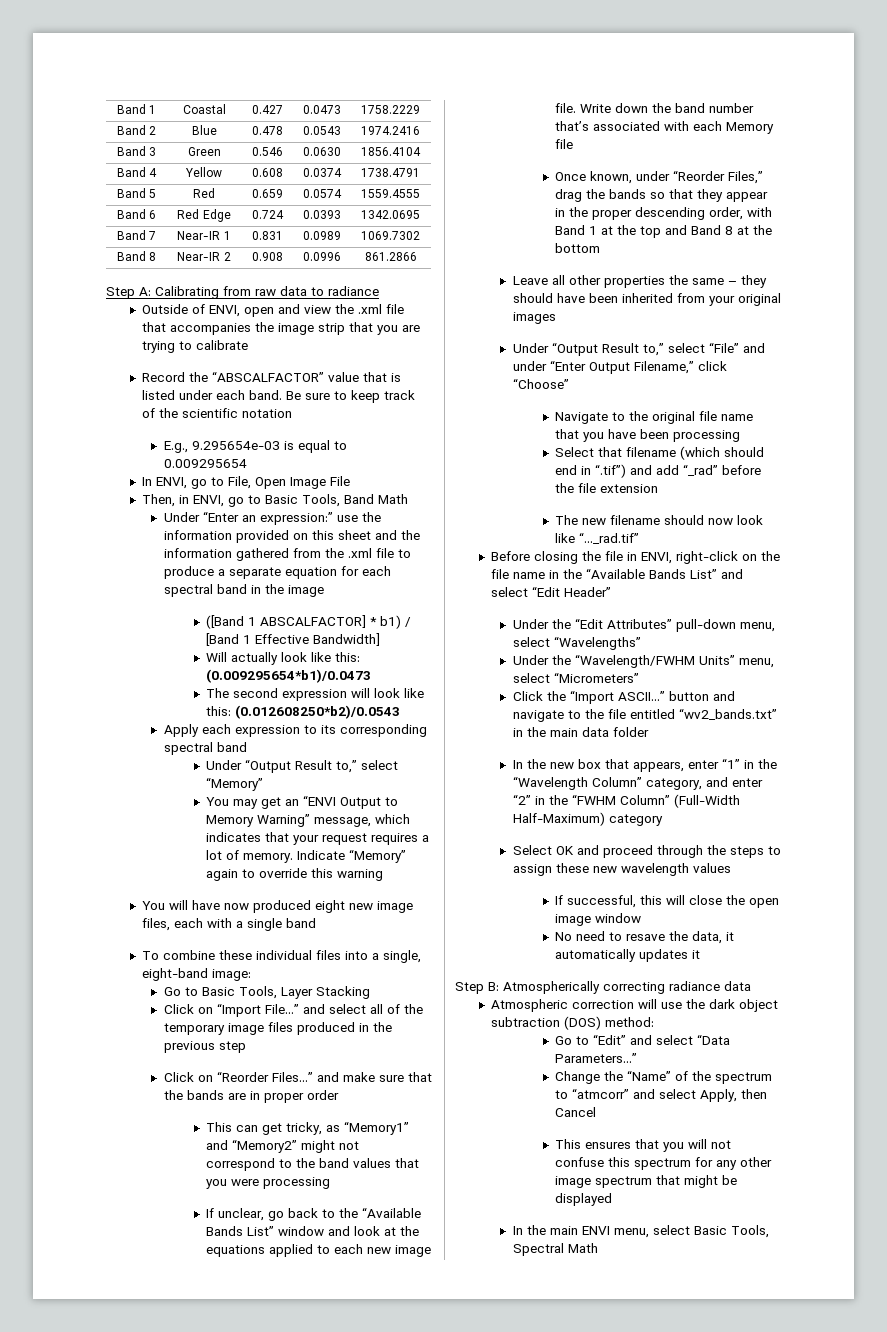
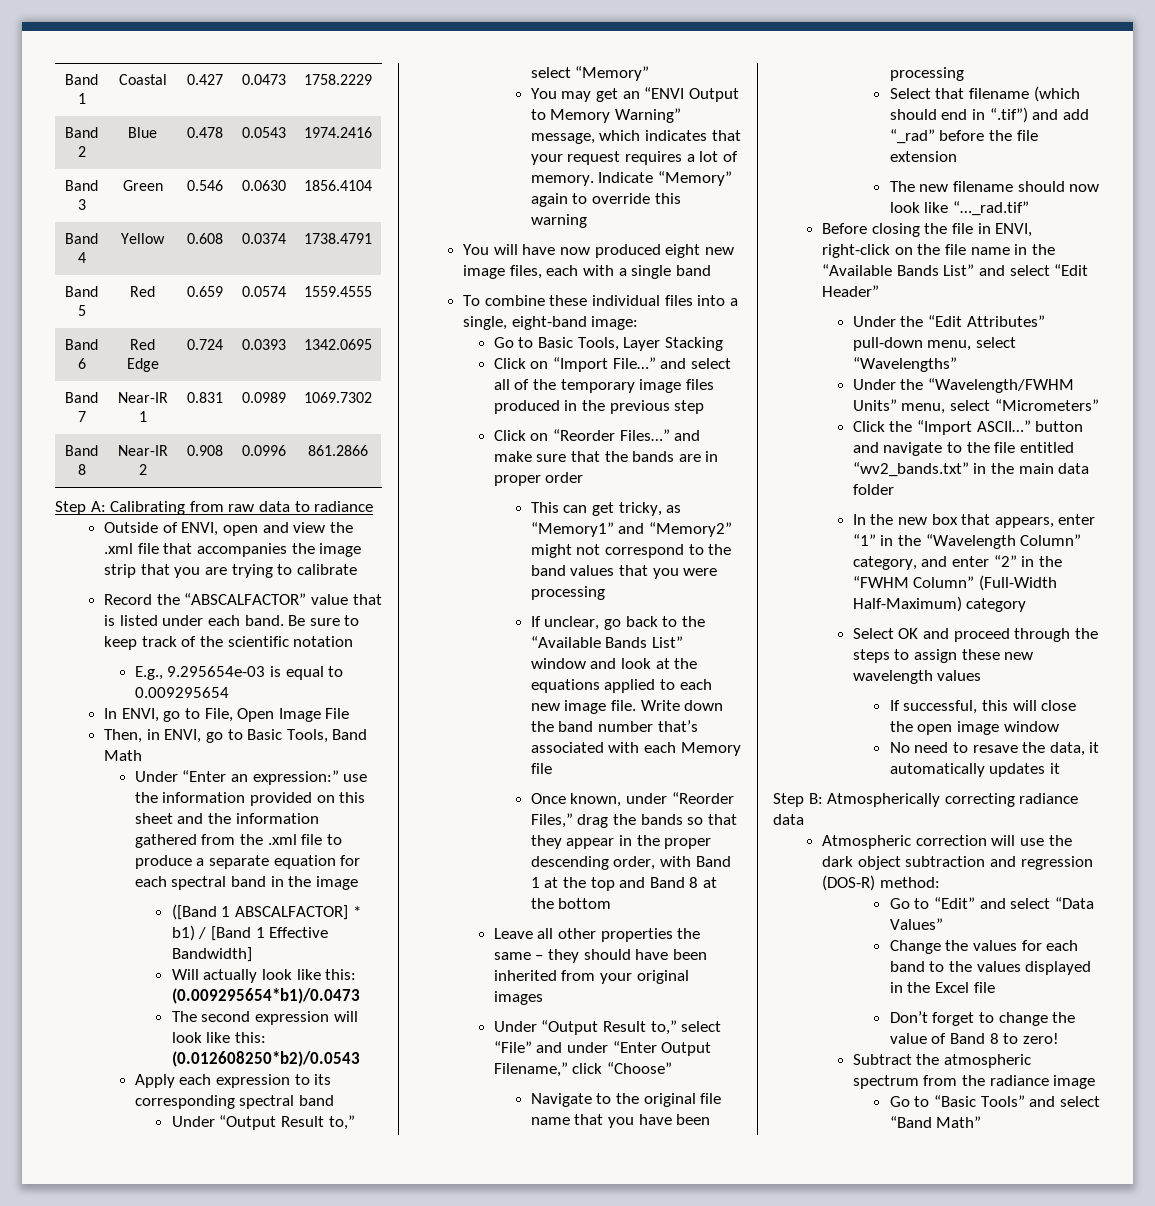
- Atmospheric correction will use the dark object subtraction (DOS) method:
+ Atmospheric correction will use the dark object subtraction and regression (DOS-R) method:
- Go to “Edit” and select “Data Parameters…”
+ Go to “Edit” and select “Data Values”
- Change the “Name” of the spectrum to “atmcorr” and select Apply, then Cancel
- This ensures that you will not confuse this spectrum for any other image spectrum that might be displayed
- In the main ENVI menu, select Basic Tools, Spectral Math
+ Change the values for each band to the values displayed in the Excel file
+ Don’t forget to change the value of Band 8 to zero!
+ Subtract the atmospheric spectrum from the radiance image
+ Go to “Basic Tools” and select “Band Math”

